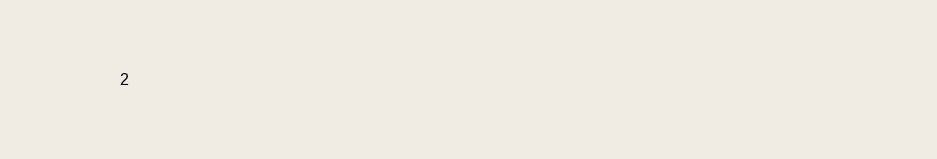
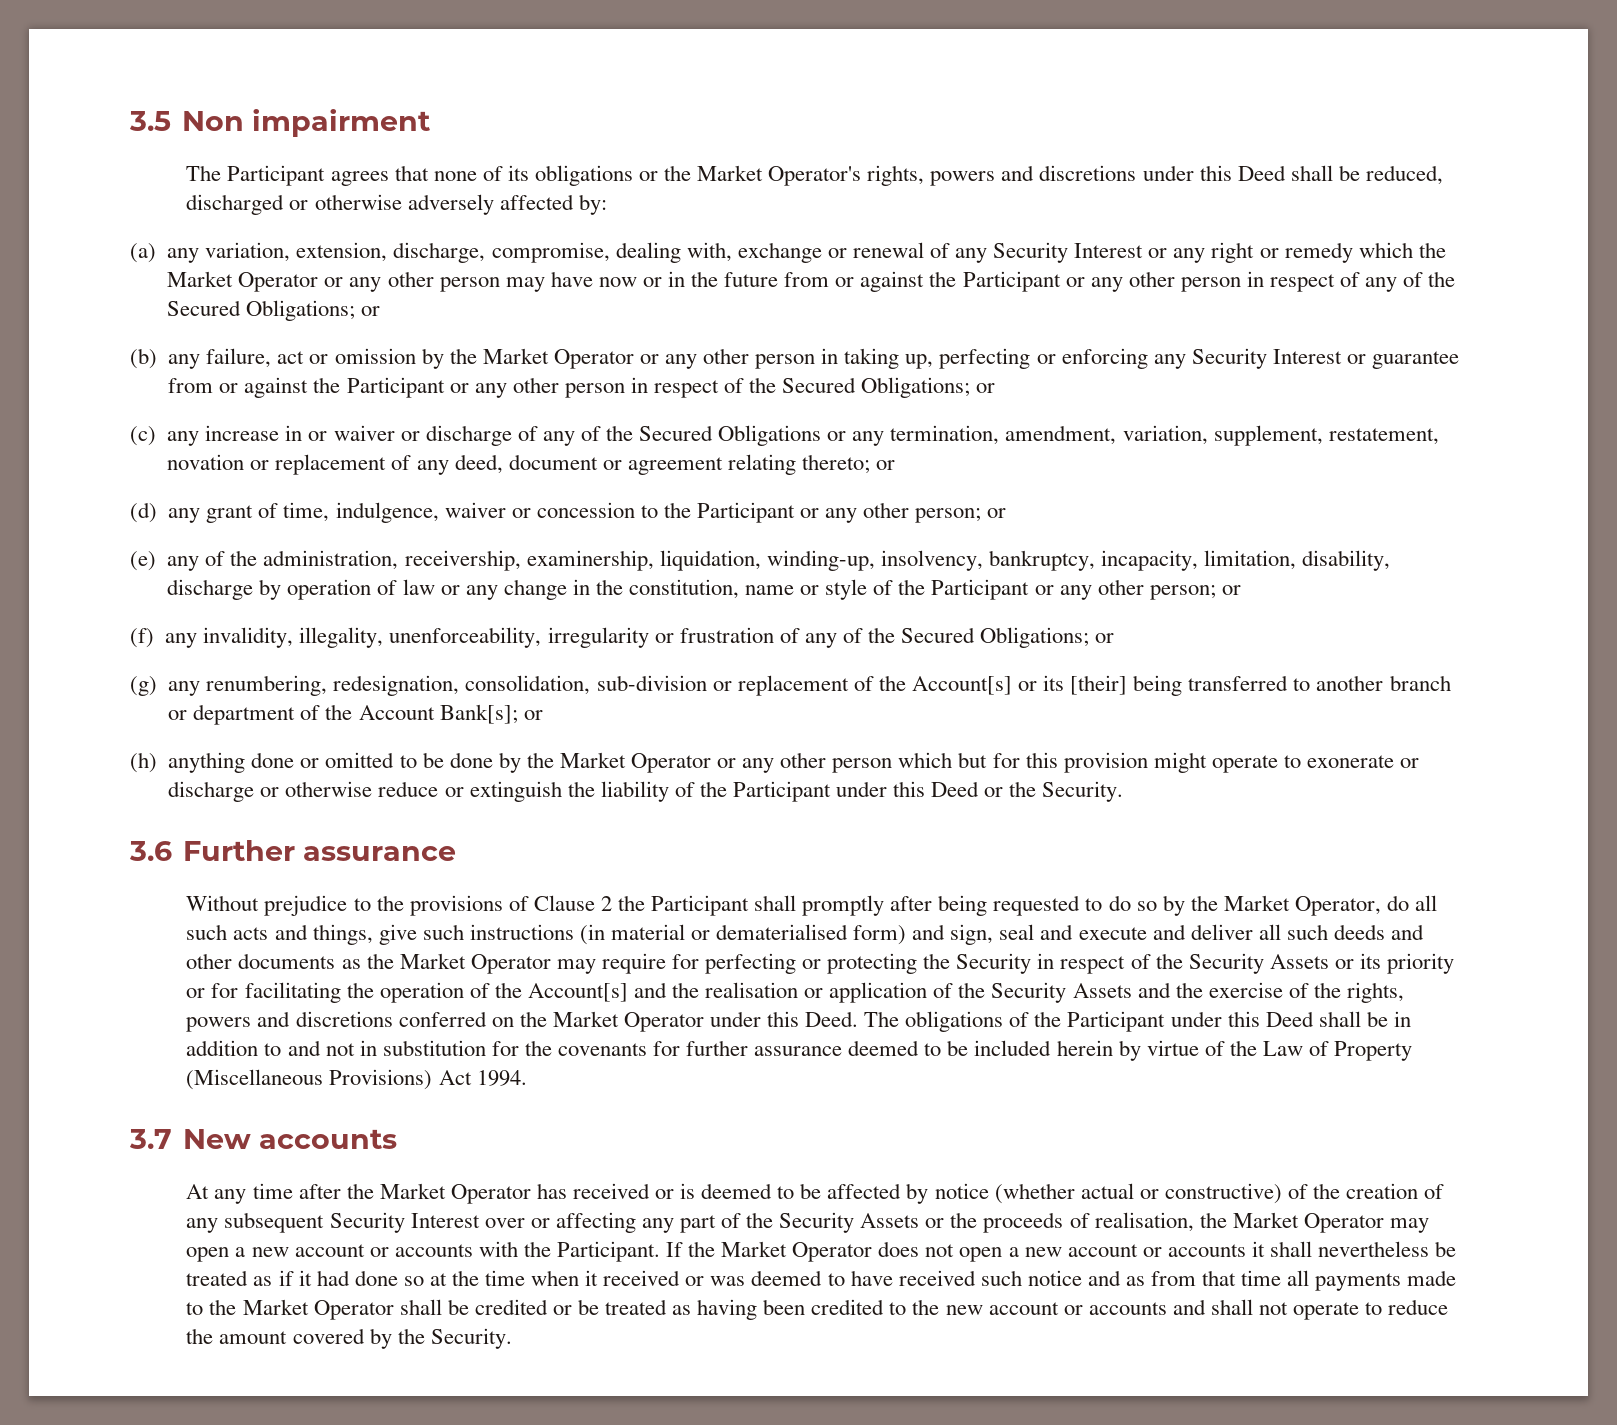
- 2
+ 3.5 Non impairment
+ The Participant agrees that none of its obligations or the Market Operator's rights, powers and discretions under this Deed shall be reduced, discharged or otherwise adversely affected by:
+ (a) any variation, extension, discharge, compromise, dealing with, exchange or renewal of any Security Interest or any right or remedy which the Market Operator or any other person may have now or in the future from or against the Participant or any other person in respect of any of the Secured Obligations; or
+ (b) any failure, act or omission by the Market Operator or any other person in taking up, perfecting or enforcing any Security Interest or guarantee from or against the Participant or any other person in respect of the Secured Obligations; or
+ (c) any increase in or waiver or discharge of any of the Secured Obligations or any termination, amendment, variation, supplement, restatement, novation or replacement of any deed, document or agreement relating thereto; or
+ (d) any grant of time, indulgence, waiver or concession to the Participant or any other person; or
+ (e) any of the administration, receivership, examinership, liquidation, winding-up, insolvency, bankruptcy, incapacity, limitation, disability, discharge by operation of law or any change in the constitution, name or style of the Participant or any other person; or
+ (f) any invalidity, illegality, unenforceability, irregularity or frustration of any of the Secured Obligations; or
+ (g) any renumbering, redesignation, consolidation, sub-division or replacement of the Account[s] or its [their] being transferred to another branch or department of the Account Bank[s]; or
+ (h) anything done or omitted to be done by the Market Operator or any other person which but for this provision might operate to exonerate or discharge or otherwise reduce or extinguish the liability of the Participant under this Deed or the Security.
+ 3.6 Further assurance
+ Without prejudice to the provisions of Clause 2 the Participant shall promptly after being requested to do so by the Market Operator, do all such acts and things, give such instructions (in material or dematerialised form) and sign, seal and execute and deliver all such deeds and other documents as the Market Operator may require for perfecting or protecting the Security in respect of the Security Assets or its priority or for facilitating the operation of the Account[s] and the realisation or application of the Security Assets and the exercise of the rights, powers and discretions conferred on the Market Operator under this Deed. The obligations of the Participant under this Deed shall be in addition to and not in substitution for the covenants for further assurance deemed to be included herein by virtue of the Law of Property (Miscellaneous Provisions) Act 1994.
+ 3.7 New accounts
+ At any time after the Market Operator has received or is deemed to be affected by notice (whether actual or constructive) of the creation of any subsequent Security Interest over or affecting any part of the Security Assets or the proceeds of realisation, the Market Operator may open a new account or accounts with the Participant. If the Market Operator does not open a new account or accounts it shall nevertheless be treated as if it had done so at the time when it received or was deemed to have received such notice and as from that time all payments made to the Market Operator shall be credited or be treated as having been credited to the new account or accounts and shall not operate to reduce the amount covered by the Security.

